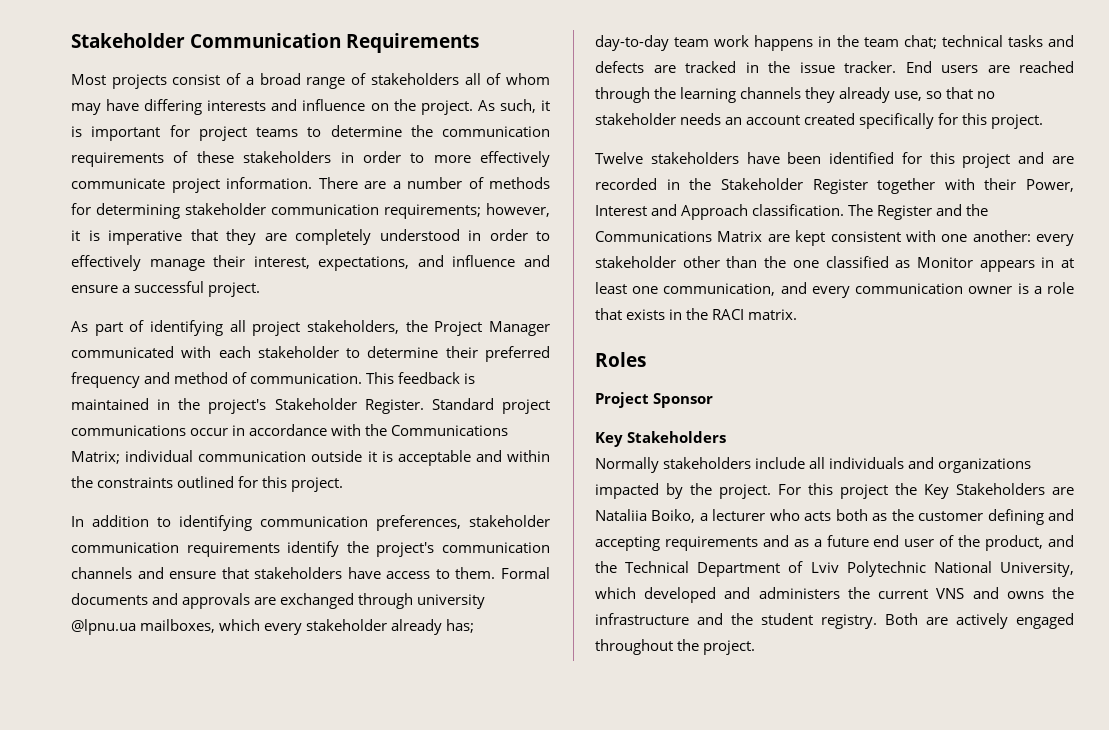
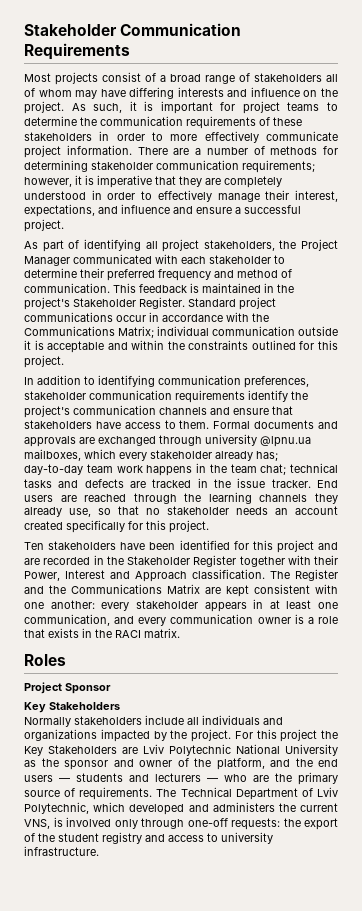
- Twelve stakeholders have been identified for this project and are recorded in the Stakeholder Register together with their Power, Interest and Approach classification.
+ Ten stakeholders have been identified for this project and are recorded in the Stakeholder Register together with their Power, Interest and Approach classification.
- The Register and the Communications Matrix are kept consistent with one another: every stakeholder other than the one classified as Monitor appears in at least one communication, and every communication owner is a role that exists in the RACI matrix.
+ The Register and the Communications Matrix are kept consistent with one another: every stakeholder appears in at least one communication, and every communication owner is a role that exists in the RACI matrix.
- For this project the Key Stakeholders are Nataliia Boiko, a lecturer who acts both as the customer defining and accepting requirements and as a future end user of the product, and the Technical Department of Lviv Polytechnic National University, which developed and administers the current VNS and owns the infrastructure and the student registry. Both are actively engaged throughout the project.
+ For this project the Key Stakeholders are Lviv Polytechnic National University as the sponsor and owner of the platform, and the end users — students and lecturers — who are the primary source of requirements. The Technical Department of Lviv Polytechnic, which developed and administers the current VNS, is involved only through one-off requests: the export of the student registry and access to university infrastructure.

